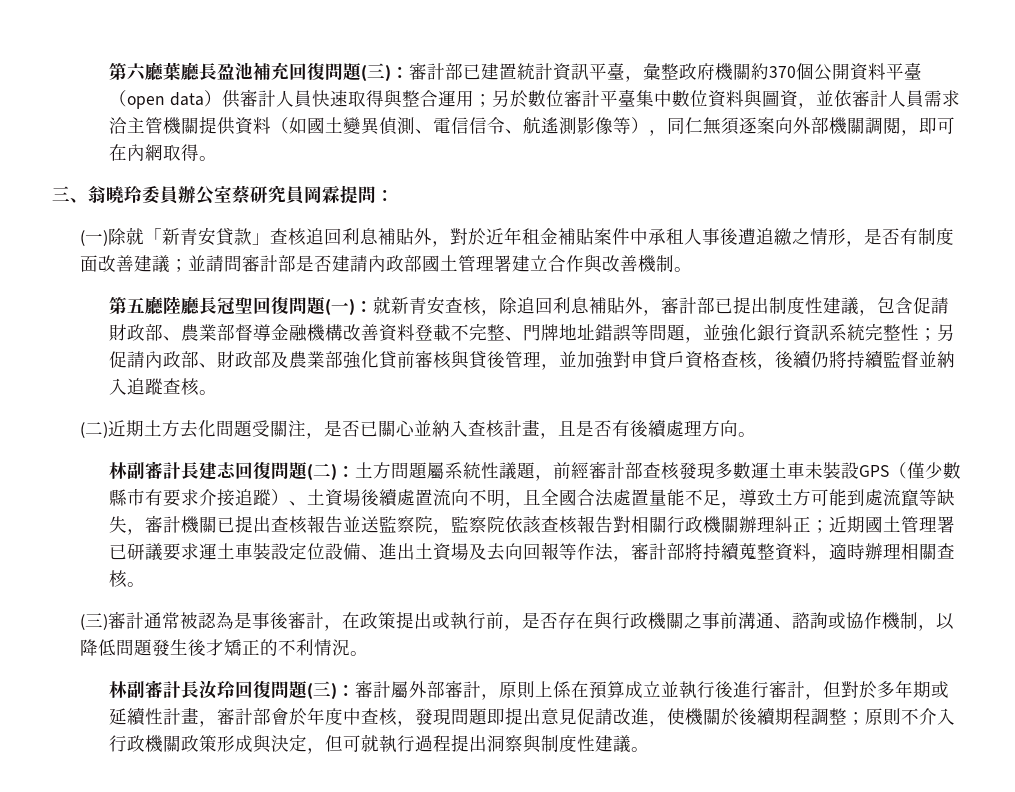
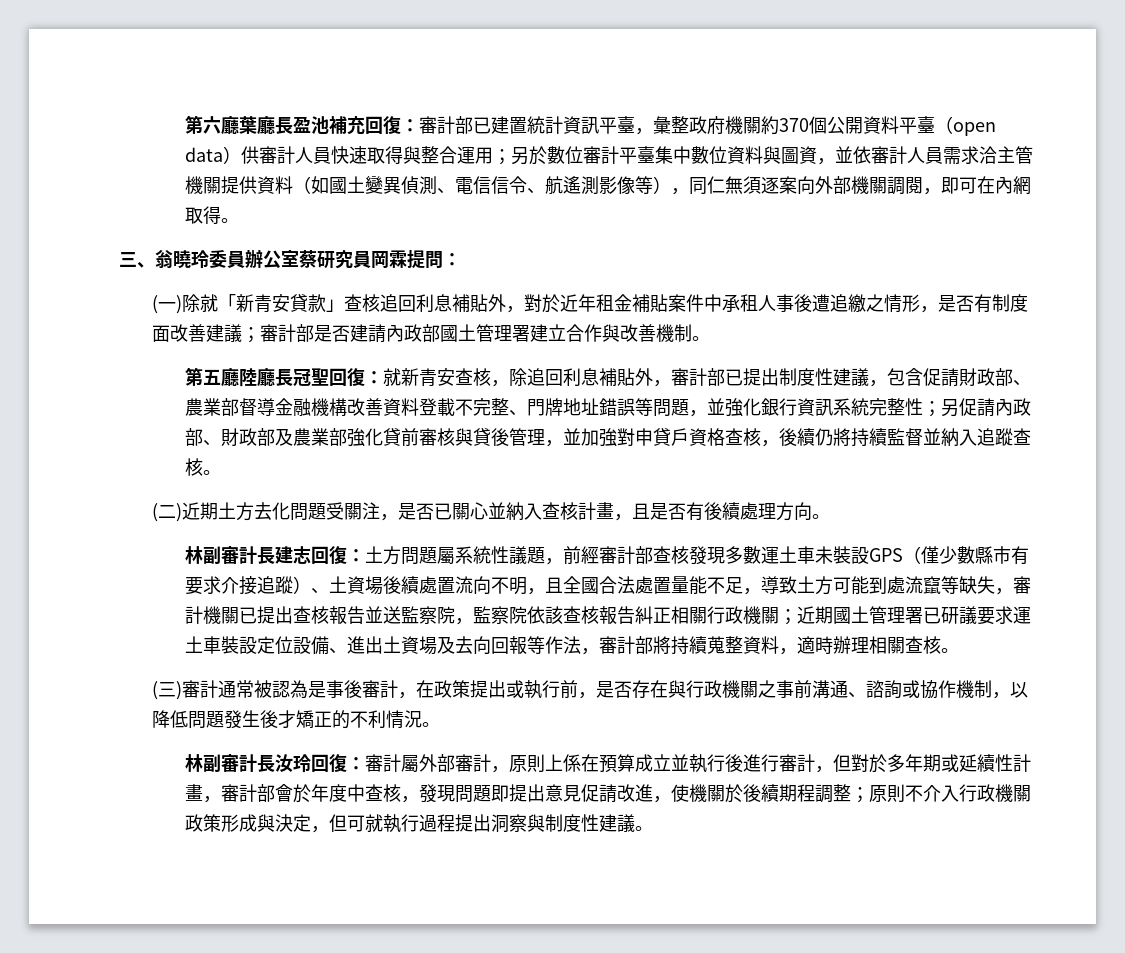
- 第六廳葉廳長盈池補充回復問題(三)：
+ 第六廳葉廳長盈池補充回復：
- (一)除就「新青安貸款」查核追回利息補貼外，對於近年租金補貼案件中承租人事後遭追繳之情形，是否有制度面改善建議；並請問審計部是否建請內政部國土管理署建立合作與改善機制。
+ (一)除就「新青安貸款」查核追回利息補貼外，對於近年租金補貼案件中承租人事後遭追繳之情形，是否有制度面改善建議；審計部是否建請內政部國土管理署建立合作與改善機制。
- 第五廳陸廳長冠聖回復問題(一)：
+ 第五廳陸廳長冠聖回復：
- 林副審計長建志回復問題(二)：
+ 林副審計長建志回復：
- 土方問題屬系統性議題，前經審計部查核發現多數運土車未裝設GPS（僅少數縣市有要求介接追蹤）、土資場後續處置流向不明，且全國合法處置量能不足，導致土方可能到處流竄等缺失，審計機關已提出查核報告並送監察院，監察院依該查核報告對相關行政機關辦理糾正；
+ 土方問題屬系統性議題，前經審計部查核發現多數運土車未裝設GPS（僅少數縣市有要求介接追蹤）、土資場後續處置流向不明，且全國合法處置量能不足，導致土方可能到處流竄等缺失，審計機關已提出查核報告並送監察院，監察院依該查核報告糾正相關行政機關；
- 林副審計長汝玲回復問題(三)：審計屬外部審計，原則上係在預算成立並執行後進行審計，但對於多年期或延續性計畫，審計部會於年度中查核，發現問題即提出意見促請改進，使機關於後續期程調整；原則不介入行政機關政策形成與決定，但可就執行過程提出洞察與制度性建議。
+ 林副審計長汝玲回復：審計屬外部審計，原則上係在預算成立並執行後進行審計，但對於多年期或延續性計畫，審計部會於年度中查核，發現問題即提出意見促請改進，使機關於後續期程調整；原則不介入行政機關政策形成與決定，但可就執行過程提出洞察與制度性建議。

